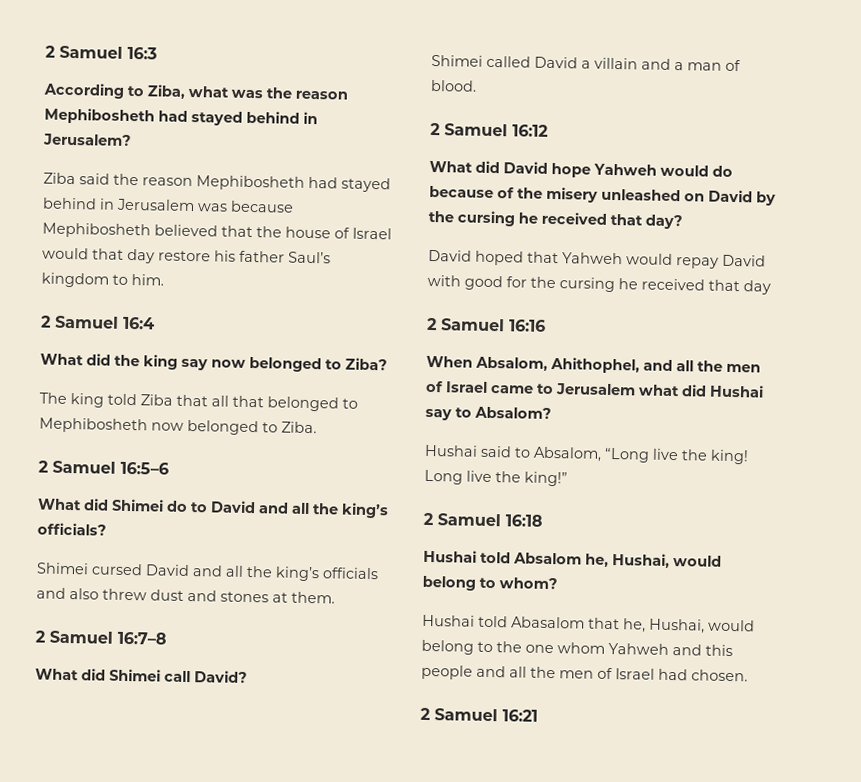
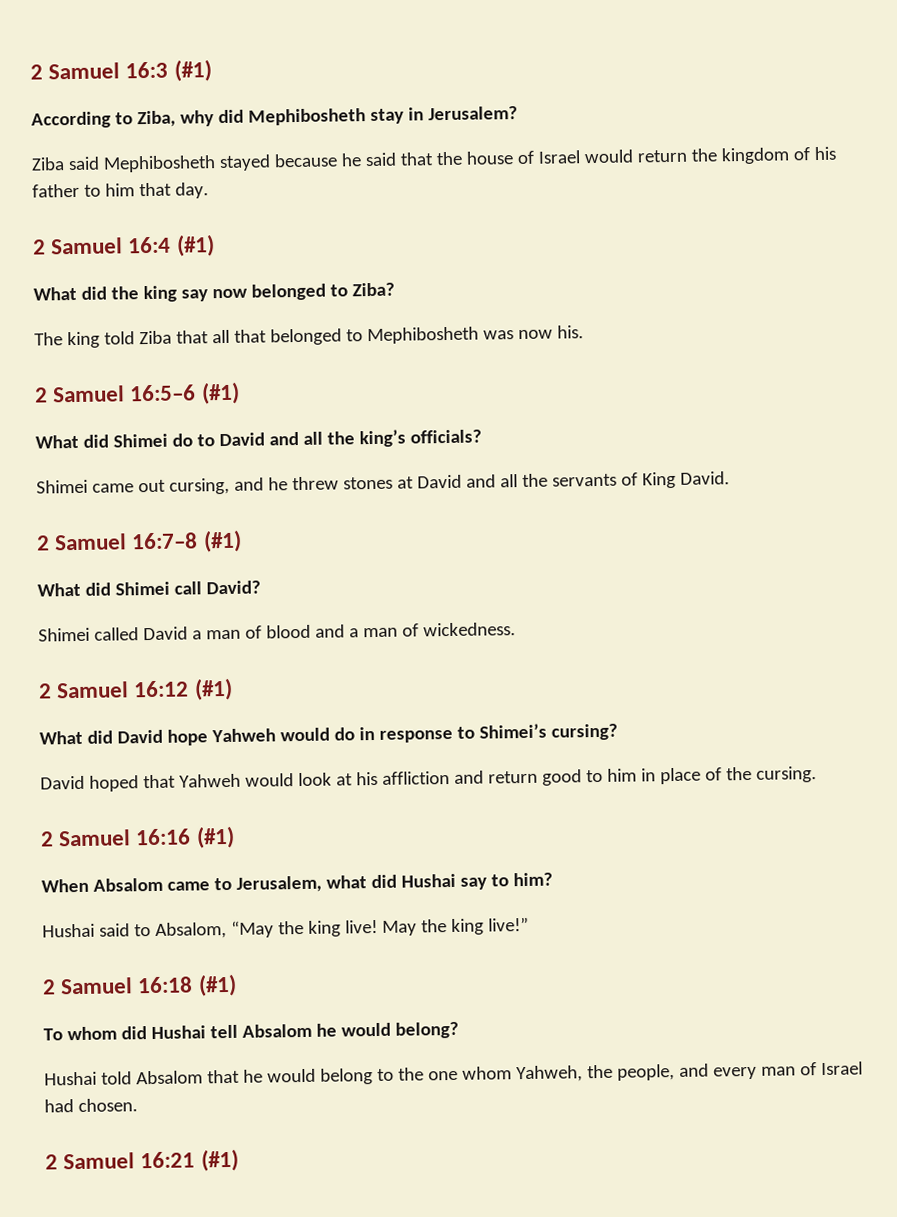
- 2 Samuel 16:3
+ 2 Samuel 16:3 (#1)
- According to Ziba, what was the reason Mephibosheth had stayed behind in Jerusalem?
- Ziba said the reason Mephibosheth had stayed behind in Jerusalem was because Mephibosheth believed that the house of Israel would that day restore his father Saul’s kingdom to him.
+ According to Ziba, why did Mephibosheth stay in Jerusalem?
+ Ziba said Mephibosheth stayed because he said that the house of Israel would return the kingdom of his father to him that day.
- 2 Samuel 16:4
+ 2 Samuel 16:4 (#1)
- The king told Ziba that all that belonged to Mephibosheth now belonged to Ziba.
+ The king told Ziba that all that belonged to Mephibosheth was now his.
- 2 Samuel 16:5–6
+ 2 Samuel 16:5–6 (#1)
- Shimei cursed David and all the king’s officials and also threw dust and stones at them.
+ Shimei came out cursing, and he threw stones at David and all the servants of King David.
- 2 Samuel 16:7–8
+ 2 Samuel 16:7–8 (#1)
- Shimei called David a villain and a man of blood.
+ Shimei called David a man of blood and a man of wickedness.
- 2 Samuel 16:12
+ 2 Samuel 16:12 (#1)
- What did David hope Yahweh would do because of the misery unleashed on David by the cursing he received that day?
+ What did David hope Yahweh would do in response to Shimei’s cursing?
- David hoped that Yahweh would repay David with good for the cursing he received that day
+ David hoped that Yahweh would look at his affliction and return good to him in place of the cursing.
- 2 Samuel 16:16
+ 2 Samuel 16:16 (#1)
- When Absalom, Ahithophel, and all the men of Israel came to Jerusalem what did Hushai say to Absalom?
+ When Absalom came to Jerusalem, what did Hushai say to him?
- Hushai said to Absalom, “Long live the king! Long live the king!”
- 2 Samuel 16:18
- Hushai told Absalom he, Hushai, would belong to whom?
- Hushai told Abasalom that he, Hushai, would belong to the one whom Yahweh and this people and all the men of Israel had chosen.
+ Hushai said to Absalom, “May the king live! May the king live!”
+ 2 Samuel 16:18 (#1)
+ To whom did Hushai tell Absalom he would belong?
+ Hushai told Absalom that he would belong to the one whom Yahweh, the people, and every man of Israel had chosen.
- 2 Samuel 16:21
+ 2 Samuel 16:21 (#1)

